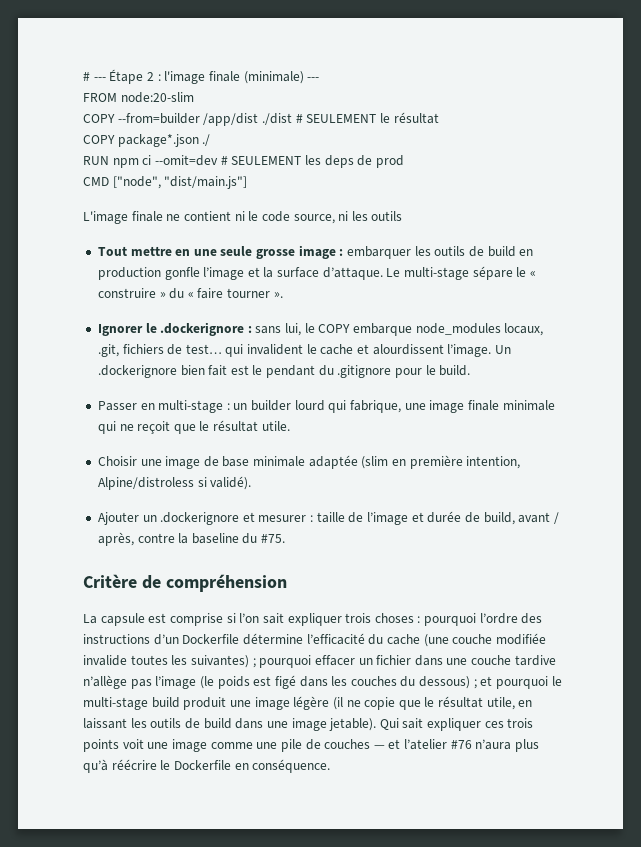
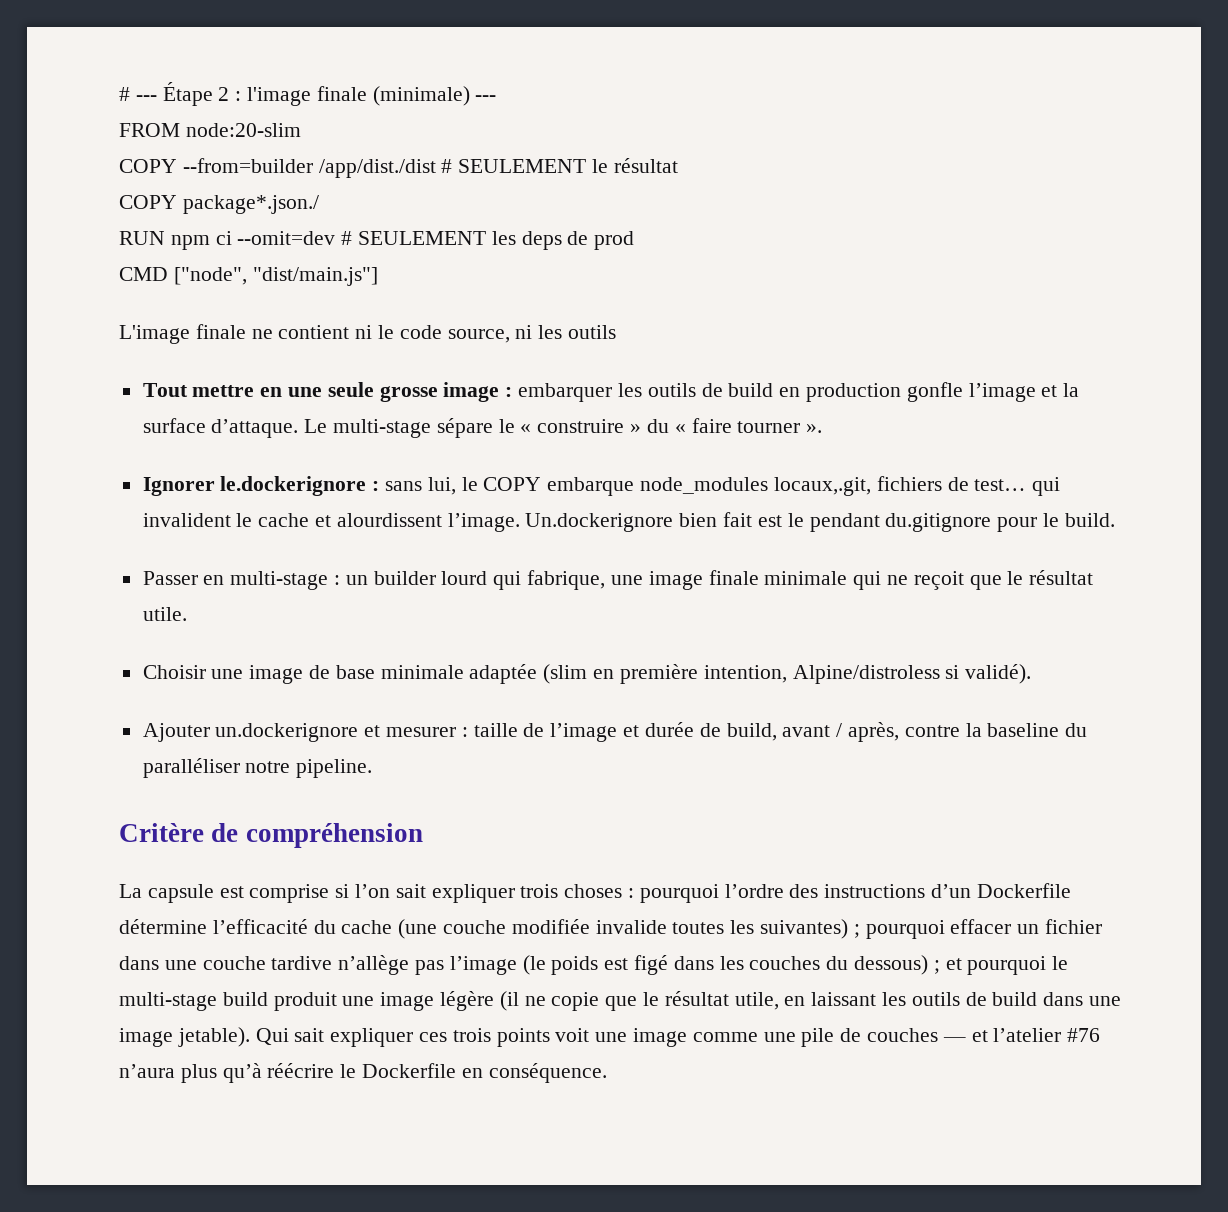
- COPY --from=builder /app/dist ./dist # SEULEMENT le résultat
+ COPY --from=builder /app/dist./dist # SEULEMENT le résultat
- COPY package*.json ./
+ COPY package*.json./
- Ignorer le .dockerignore : sans lui, le COPY embarque node_modules locaux, .git, fichiers de test… qui invalident le cache et alourdissent l’image.
+ Ignorer le.dockerignore : sans lui, le COPY embarque node_modules locaux,.git, fichiers de test… qui invalident le cache et alourdissent l’image.
- Un .dockerignore bien fait est le pendant du .gitignore pour le build.
+ Un.dockerignore bien fait est le pendant du.gitignore pour le build.
- Ajouter un .dockerignore et mesurer : taille de l’image et durée de build, avant / après, contre la baseline du #75.
+ Ajouter un.dockerignore et mesurer : taille de l’image et durée de build, avant / après, contre la baseline du paralléliser notre pipeline.

